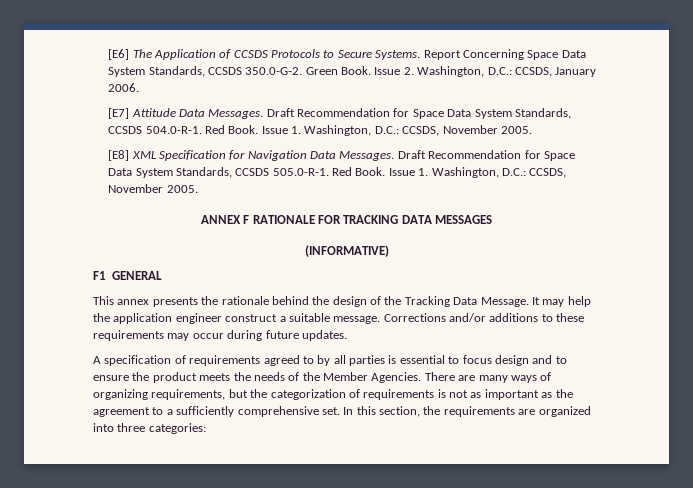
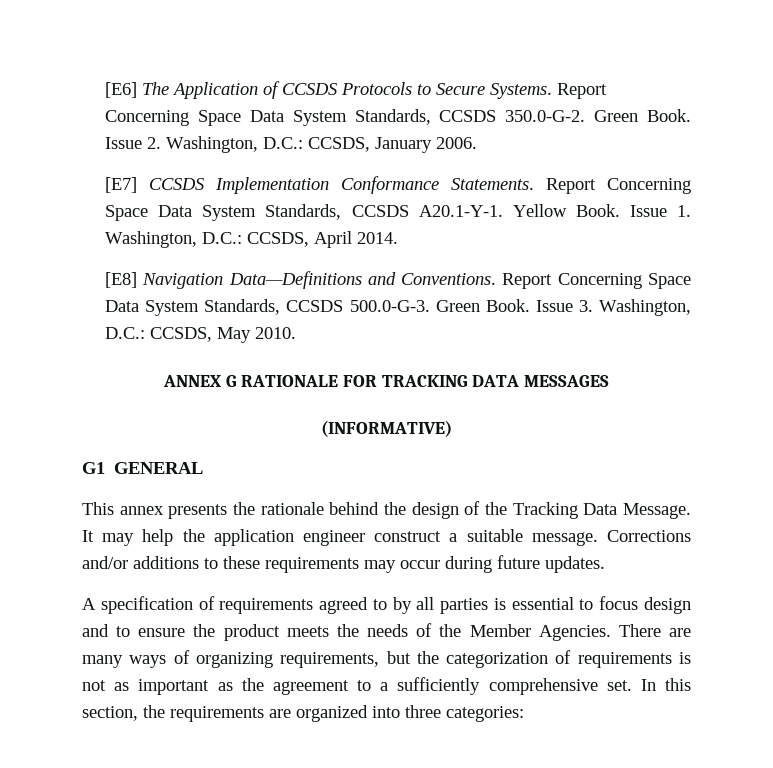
- [E7] Attitude Data Messages. Draft Recommendation for Space Data System Standards, CCSDS 504.0-R-1. Red Book. Issue 1. Washington, D.C.: CCSDS, November 2005.
+ [E7] CCSDS Implementation Conformance Statements. Report Concerning Space Data System Standards, CCSDS A20.1-Y-1. Yellow Book. Issue 1. Washington, D.C.: CCSDS, April 2014.
- [E8] XML Specification for Navigation Data Messages. Draft Recommendation for Space Data System Standards, CCSDS 505.0-R-1. Red Book. Issue 1. Washington, D.C.: CCSDS, November 2005.
+ [E8] Navigation Data—Definitions and Conventions. Report Concerning Space Data System Standards, CCSDS 500.0-G-3. Green Book. Issue 3. Washington, D.C.: CCSDS, May 2010.
- ANNEX F RATIONALE FOR TRACKING DATA MESSAGES
+ ANNEX G RATIONALE FOR TRACKING DATA MESSAGES
- F1 GENERAL
+ G1 GENERAL

